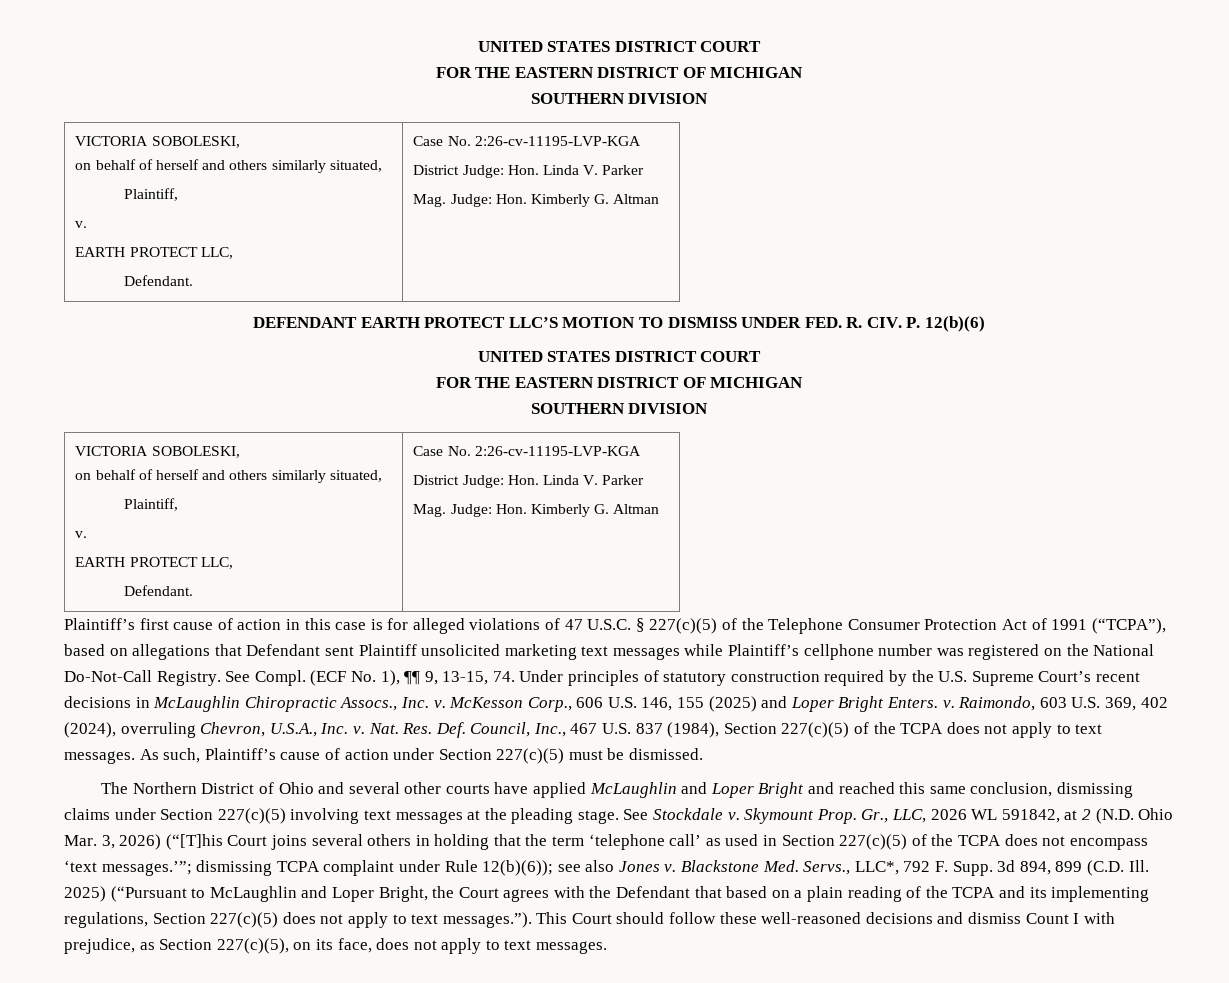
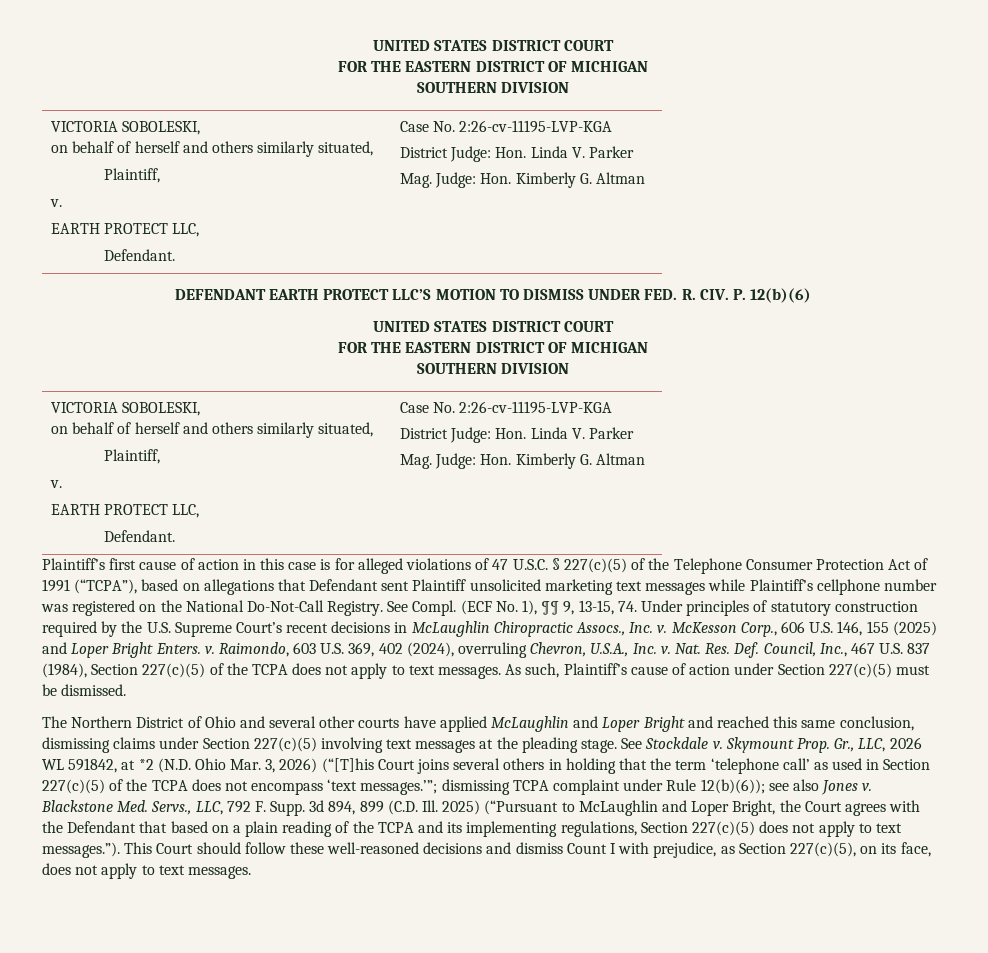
- Gr., LLC, 2026 WL 591842, at 2 (N.D. Ohio Mar. 3, 2026) (“[T]his Court joins several others in holding that the term ‘telephone call’ as used in Section 227(c)(5) of the TCPA does not encompass ‘text messages.’”; dismissing TCPA complaint under Rule 12(b)(6)); see also Jones v.
+ Gr., LLC, 2026 WL 591842, at *2 (N.D. Ohio Mar. 3, 2026) (“[T]his Court joins several others in holding that the term ‘telephone call’ as used in Section 227(c)(5) of the TCPA does not encompass ‘text messages.’”; dismissing TCPA complaint under Rule 12(b)(6)); see also Jones v.
- Blackstone Med. Servs., LLC*, 792 F. Supp.
+ Blackstone Med. Servs., LLC, 792 F. Supp.

